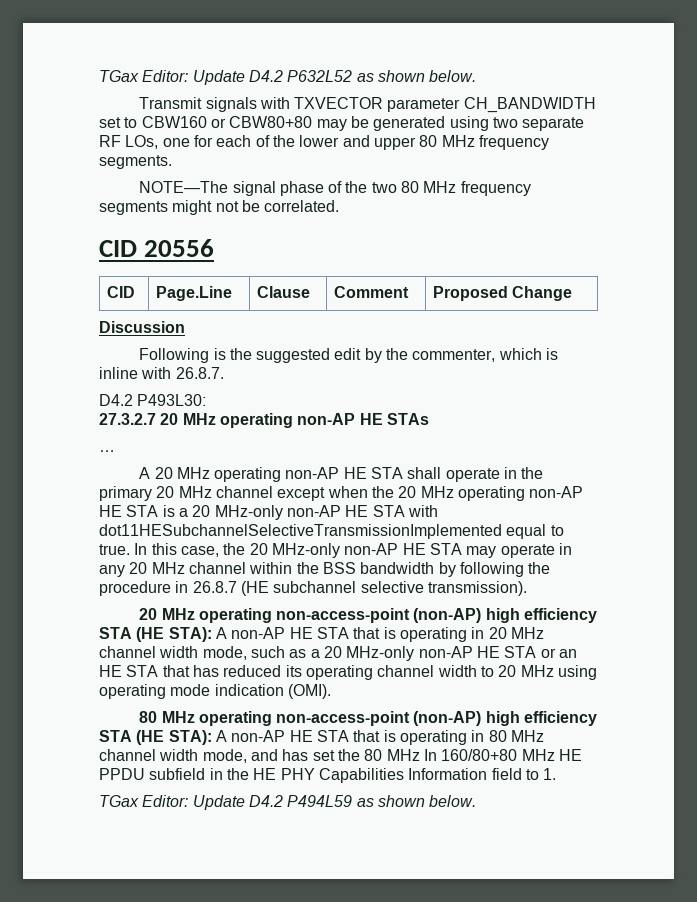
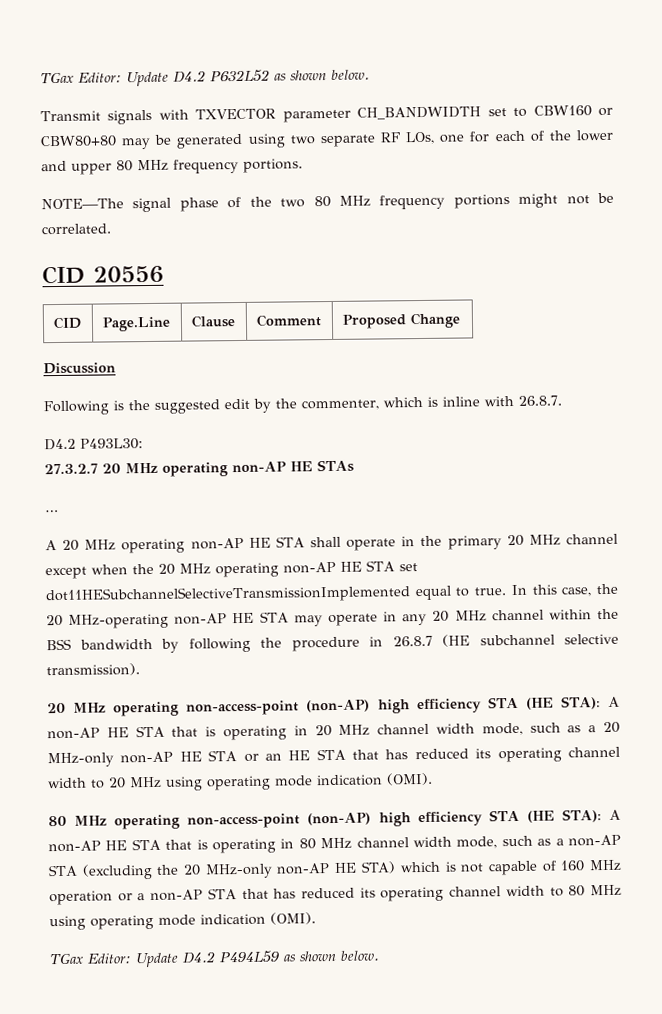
- Transmit signals with TXVECTOR parameter CH_BANDWIDTH set to CBW160 or CBW80+80 may be generated using two separate RF LOs, one for each of the lower and upper 80 MHz frequency segments.
+ Transmit signals with TXVECTOR parameter CH_BANDWIDTH set to CBW160 or CBW80+80 may be generated using two separate RF LOs, one for each of the lower and upper 80 MHz frequency portions.
- NOTE—The signal phase of the two 80 MHz frequency segments might not be correlated.
+ NOTE—The signal phase of the two 80 MHz frequency portions might not be correlated.
- A 20 MHz operating non-AP HE STA shall operate in the primary 20 MHz channel except when the 20 MHz operating non-AP HE STA is a 20 MHz-only non-AP HE STA with dot11HESubchannelSelectiveTransmissionImplemented equal to true.
+ A 20 MHz operating non-AP HE STA shall operate in the primary 20 MHz channel except when the 20 MHz operating non-AP HE STA set dot11HESubchannelSelectiveTransmissionImplemented equal to true.
- In this case, the 20 MHz-only non-AP HE STA may operate in any 20 MHz channel within the BSS bandwidth by following the procedure in 26.8.7 (HE subchannel selective transmission).
+ In this case, the 20 MHz-operating non-AP HE STA may operate in any 20 MHz channel within the BSS bandwidth by following the procedure in 26.8.7 (HE subchannel selective transmission).
- 80 MHz operating non-access-point (non-AP) high efficiency STA (HE STA): A non-AP HE STA that is operating in 80 MHz channel width mode, and has set the 80 MHz In 160/80+80 MHz HE PPDU subfield in the HE PHY Capabilities Information field to 1.
+ 80 MHz operating non-access-point (non-AP) high efficiency STA (HE STA): A non-AP HE STA that is operating in 80 MHz channel width mode, such as a non-AP STA (excluding the 20 MHz-only non-AP HE STA) which is not capable of 160 MHz operation or a non-AP STA that has reduced its operating channel width to 80 MHz using operating mode indication (OMI).

